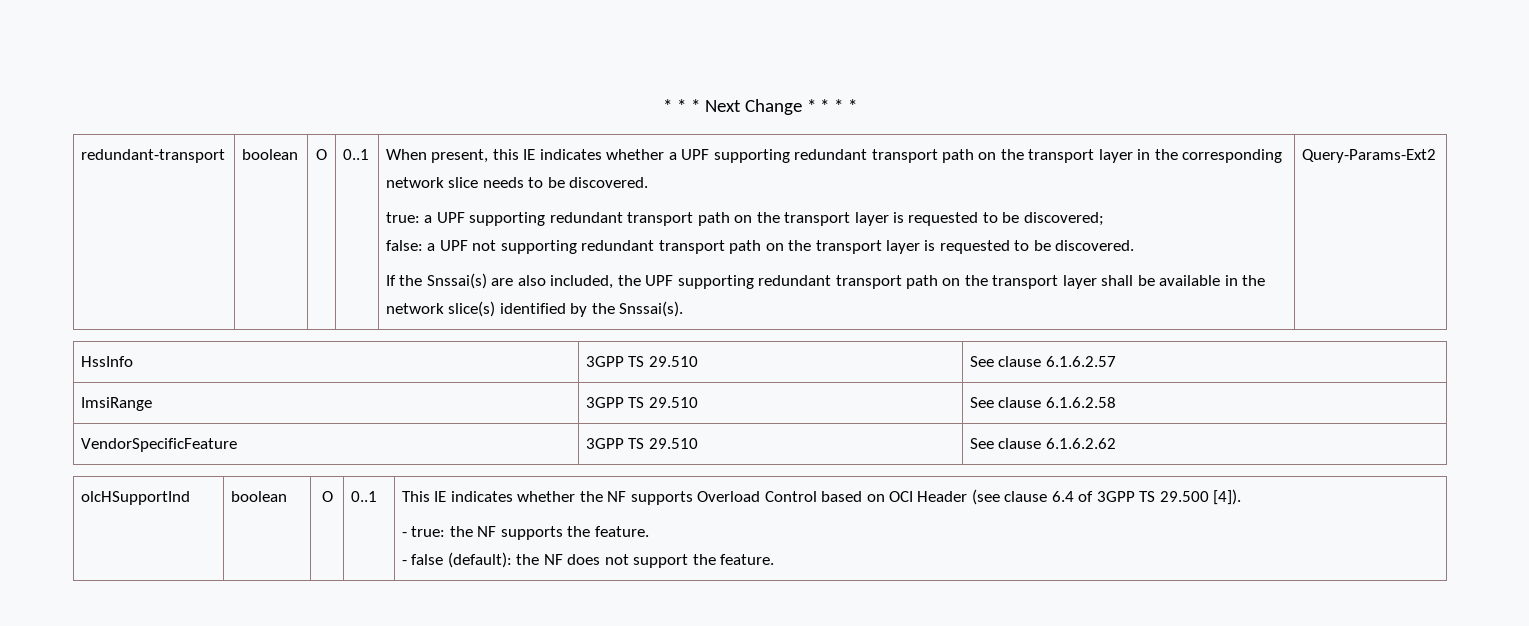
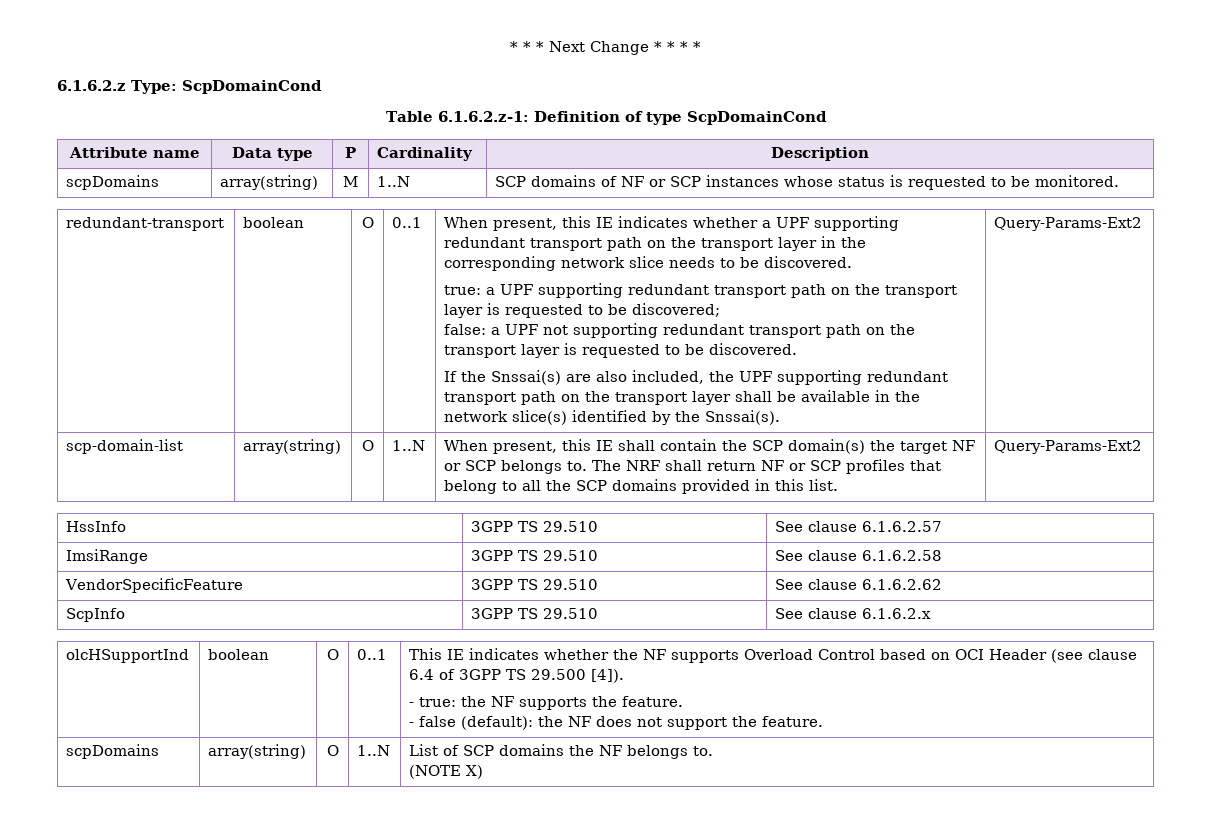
+ 6.1.6.2.z Type: ScpDomainCond
+ Table 6.1.6.2.z-1: Definition of type ScpDomainCond
+ Attribute name | Data type | P | Cardinality | Description
+ scpDomains | array(string) | M | 1..N | SCP domains of NF or SCP instances whose status is requested to be monitored.
+ scp-domain-list | array(string) | O | 1..N | When present, this IE shall contain the SCP domain(s) the target NF or SCP belongs to. The NRF shall return NF or SCP profiles that belong to all the SCP domains provided in this list. | Query-Params-Ext2
+ ScpInfo | 3GPP TS 29.510 | See clause 6.1.6.2.x
+ scpDomains | array(string) | O | 1..N | List of SCP domains the NF belongs to.
+ (NOTE X)

